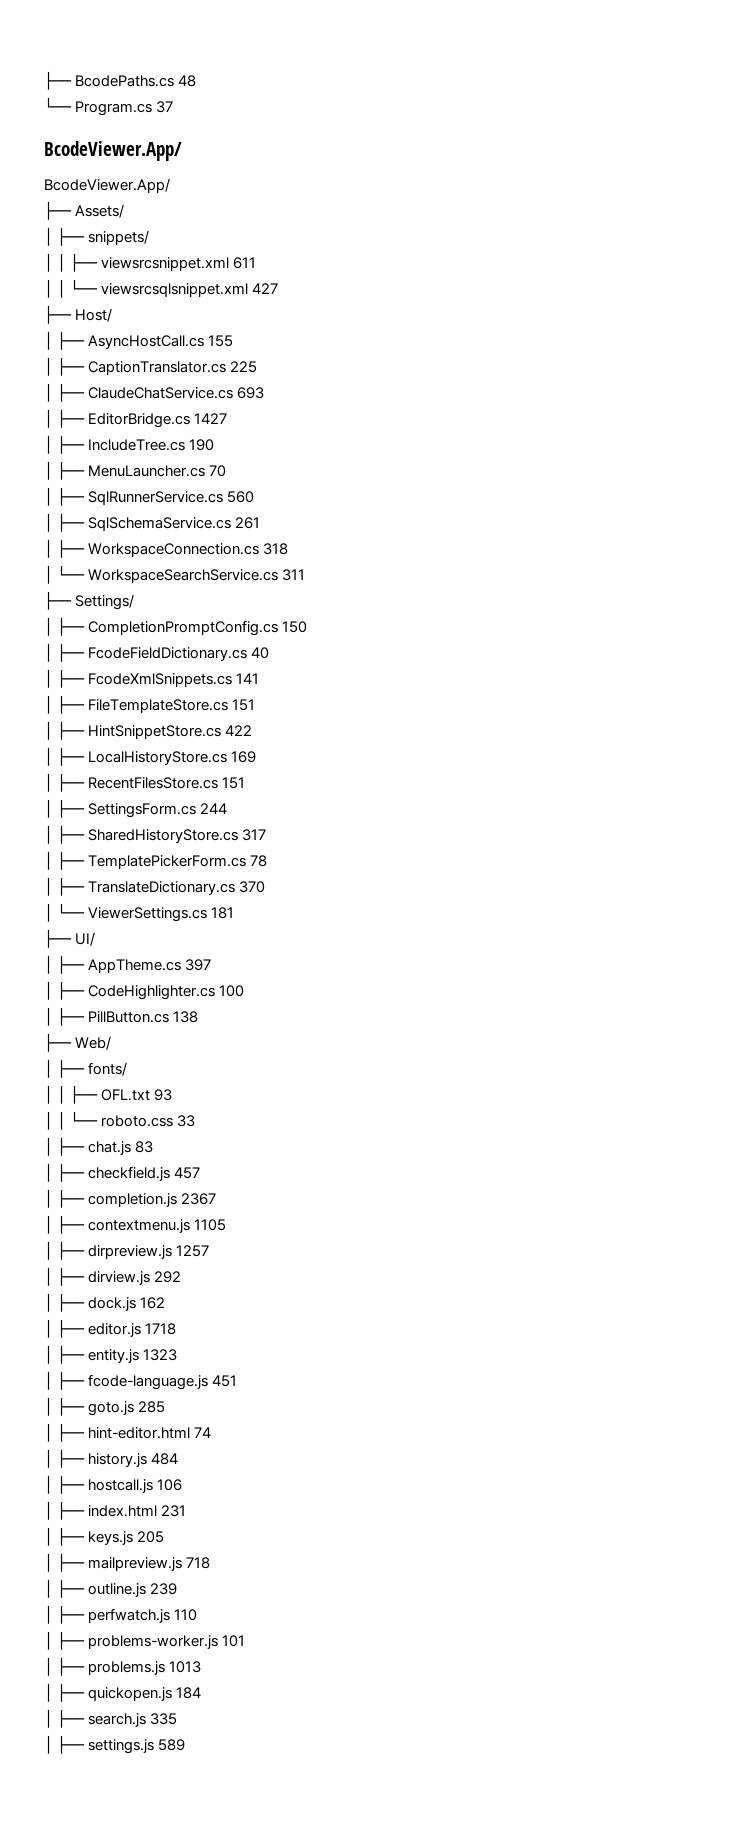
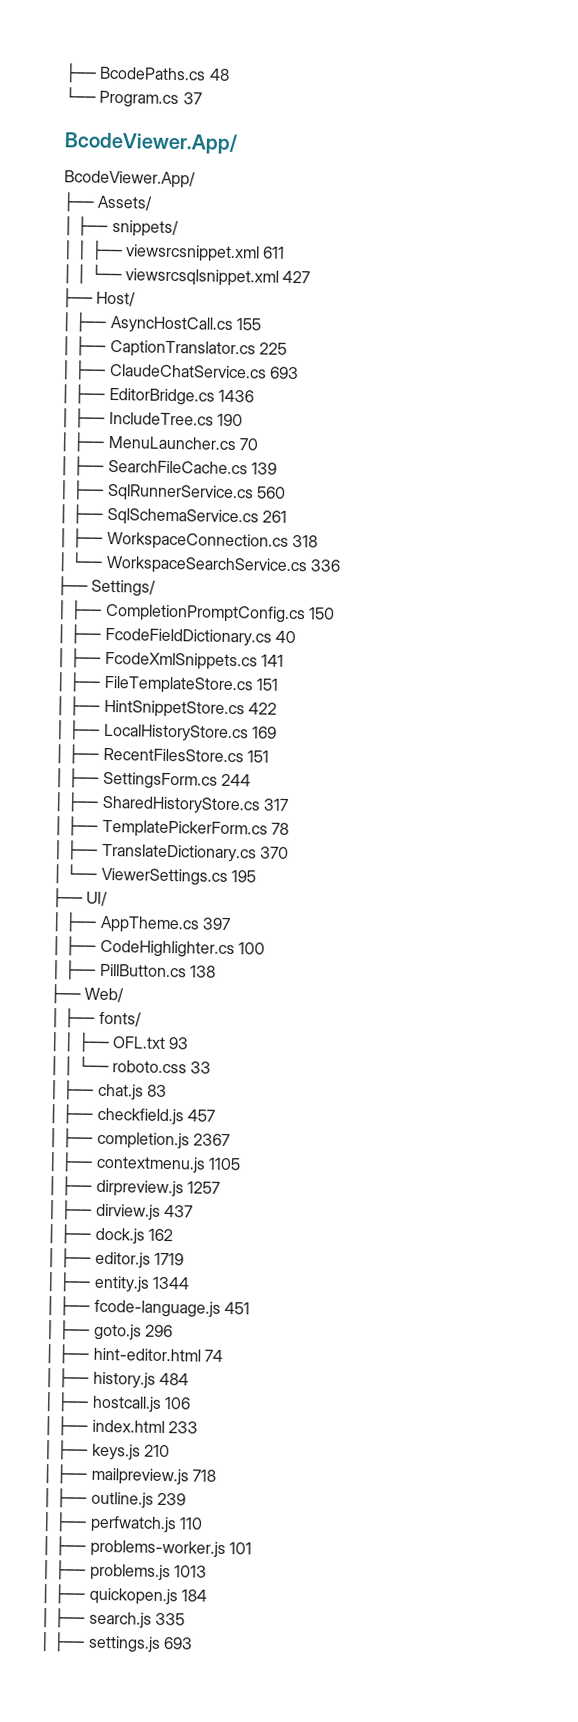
- │ ├── EditorBridge.cs 1427
+ │ ├── EditorBridge.cs 1436
+ │ ├── SearchFileCache.cs 139
- │ └── WorkspaceSearchService.cs 311
+ │ └── WorkspaceSearchService.cs 336
- │ └── ViewerSettings.cs 181
+ │ └── ViewerSettings.cs 195
- │ ├── dirview.js 292
+ │ ├── dirview.js 437
- │ ├── editor.js 1718
+ │ ├── editor.js 1719
- │ ├── entity.js 1323
+ │ ├── entity.js 1344
- │ ├── goto.js 285
+ │ ├── goto.js 296
- │ ├── index.html 231
+ │ ├── index.html 233
- │ ├── keys.js 205
+ │ ├── keys.js 210
- │ ├── settings.js 589
+ │ ├── settings.js 693

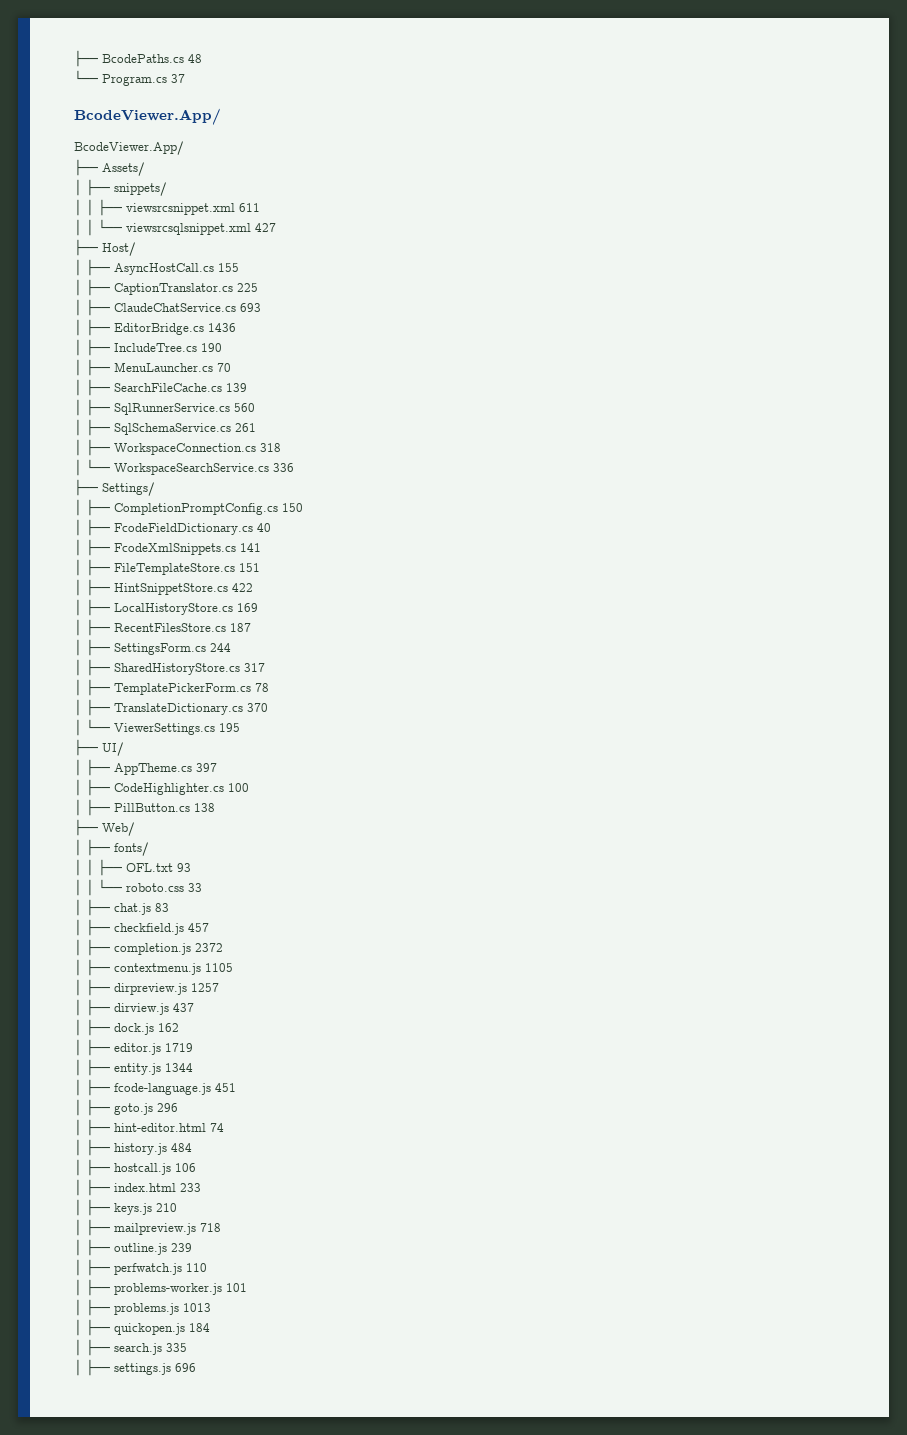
- │ ├── RecentFilesStore.cs 151
+ │ ├── RecentFilesStore.cs 187
- │ ├── completion.js 2367
+ │ ├── completion.js 2372
- │ ├── settings.js 693
+ │ ├── settings.js 696

